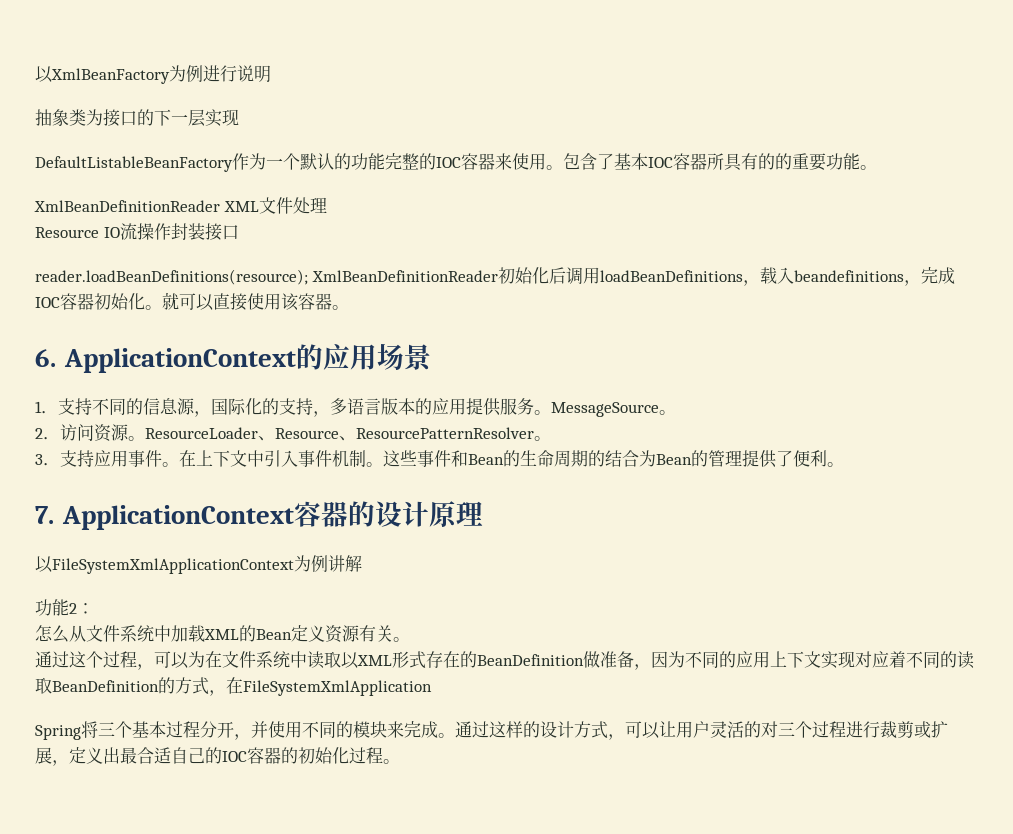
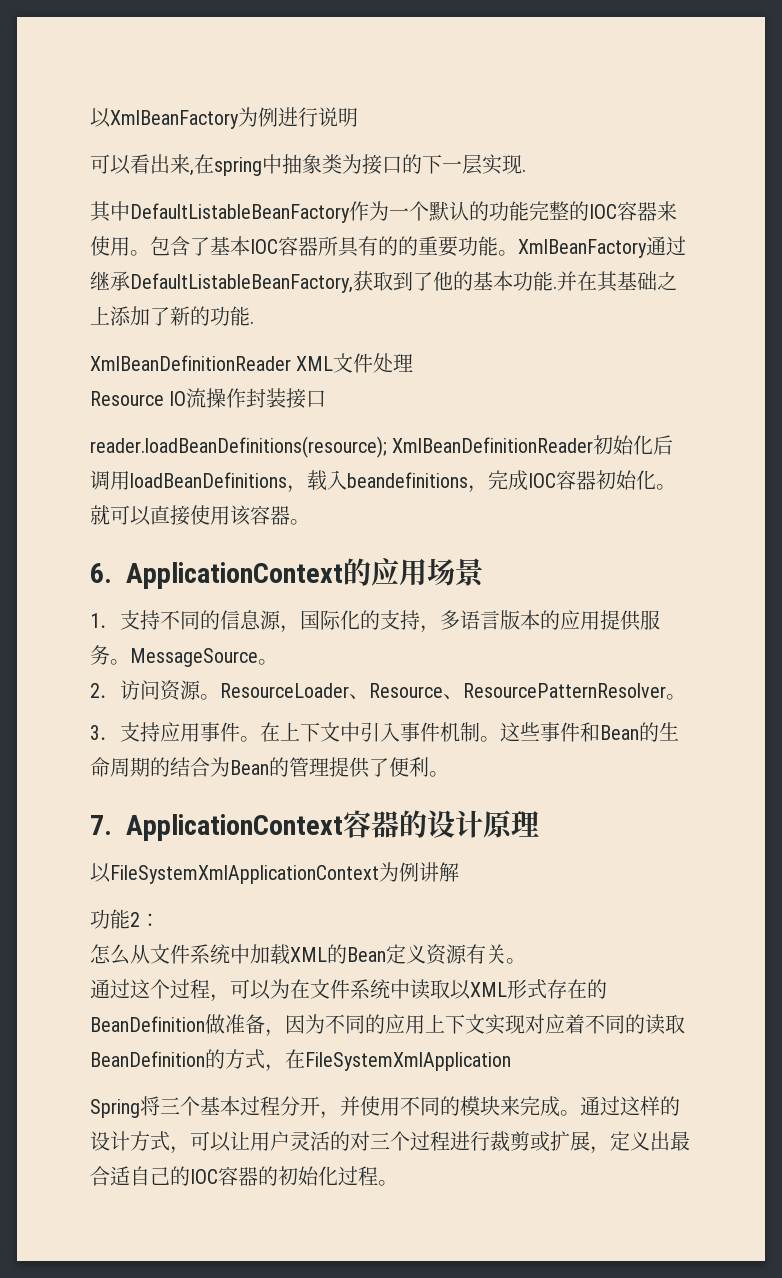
- 抽象类为接口的下一层实现
- DefaultListableBeanFactory作为一个默认的功能完整的IOC容器来使用。
+ 可以看出来,在spring中抽象类为接口的下一层实现.
+ 其中DefaultListableBeanFactory作为一个默认的功能完整的IOC容器来使用。
+ XmlBeanFactory通过继承DefaultListableBeanFactory,获取到了他的基本功能.并在其基础之上添加了新的功能.

